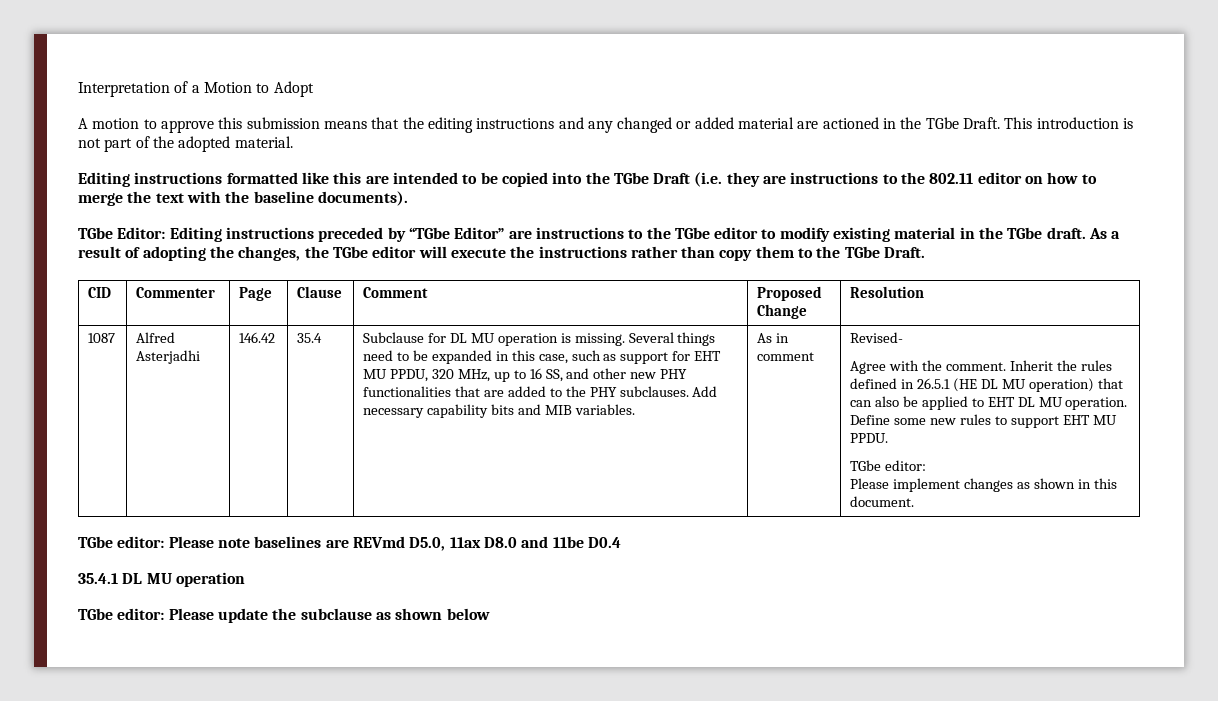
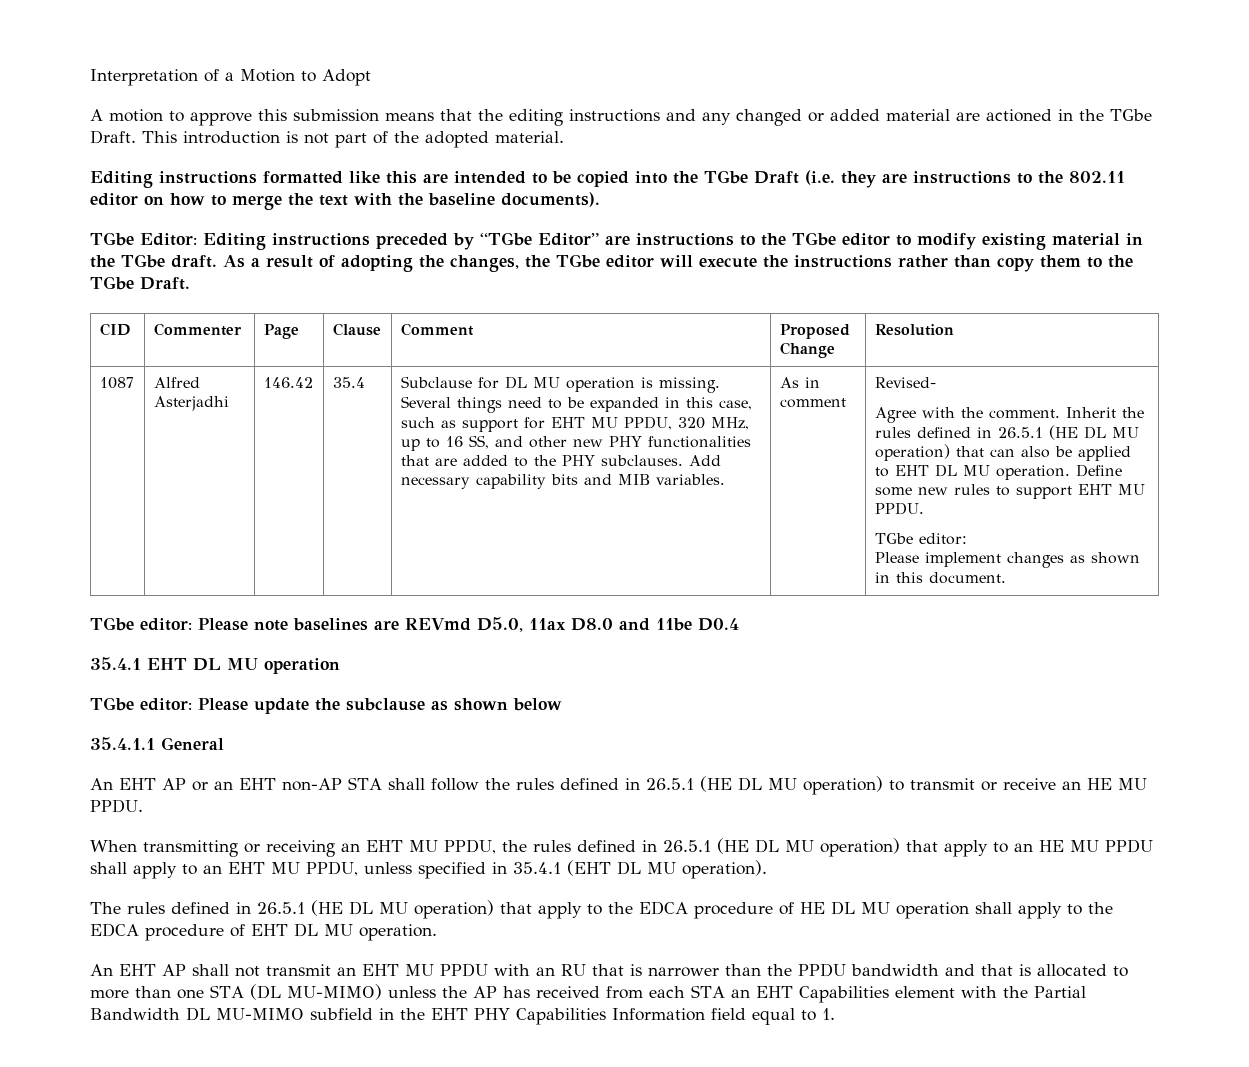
- 35.4.1 DL MU operation
+ 35.4.1 EHT DL MU operation
+ 35.4.1.1 General
+ An EHT AP or an EHT non-AP STA shall follow the rules defined in 26.5.1 (HE DL MU operation) to transmit or receive an HE MU PPDU.
+ When transmitting or receiving an EHT MU PPDU, the rules defined in 26.5.1 (HE DL MU operation) that apply to an HE MU PPDU shall apply to an EHT MU PPDU, unless specified in 35.4.1 (EHT DL MU operation).
+ The rules defined in 26.5.1 (HE DL MU operation) that apply to the EDCA procedure of HE DL MU operation shall apply to the EDCA procedure of EHT DL MU operation.
+ An EHT AP shall not transmit an EHT MU PPDU with an RU that is narrower than the PPDU bandwidth and that is allocated to more than one STA (DL MU-MIMO) unless the AP has received from each STA an EHT Capabilities element with the Partial Bandwidth DL MU-MIMO subfield in the EHT PHY Capabilities Information field equal to 1.

